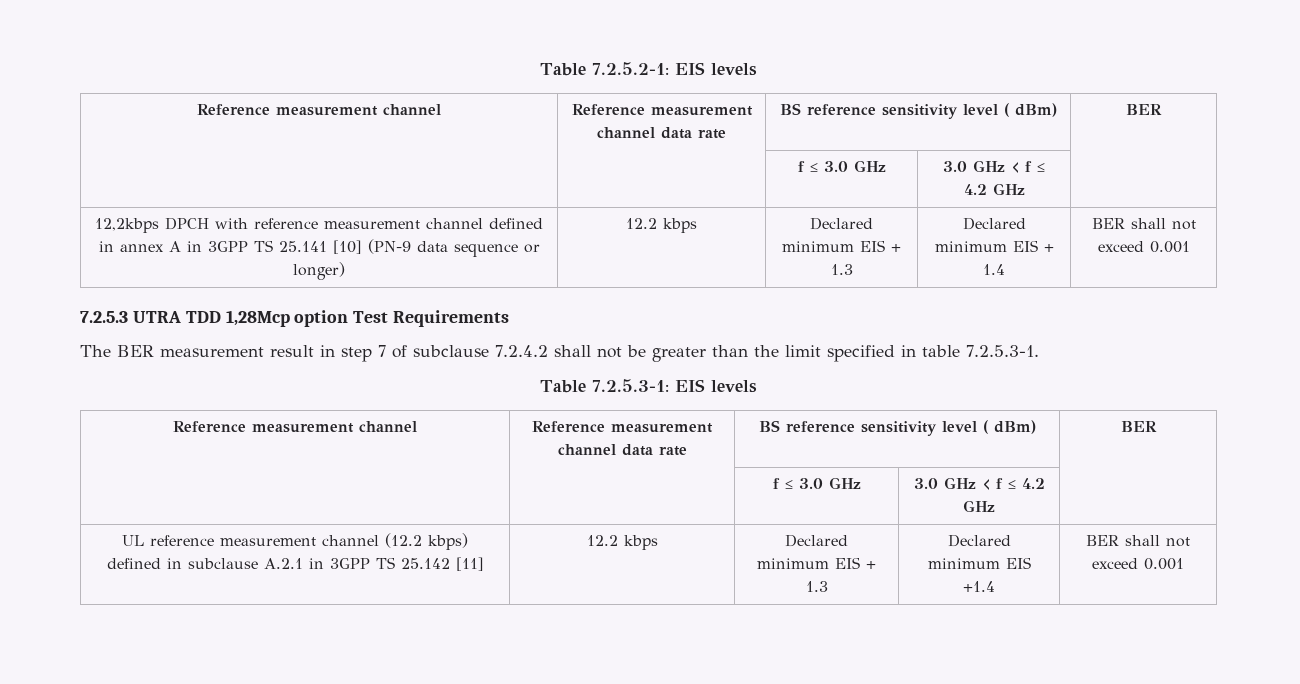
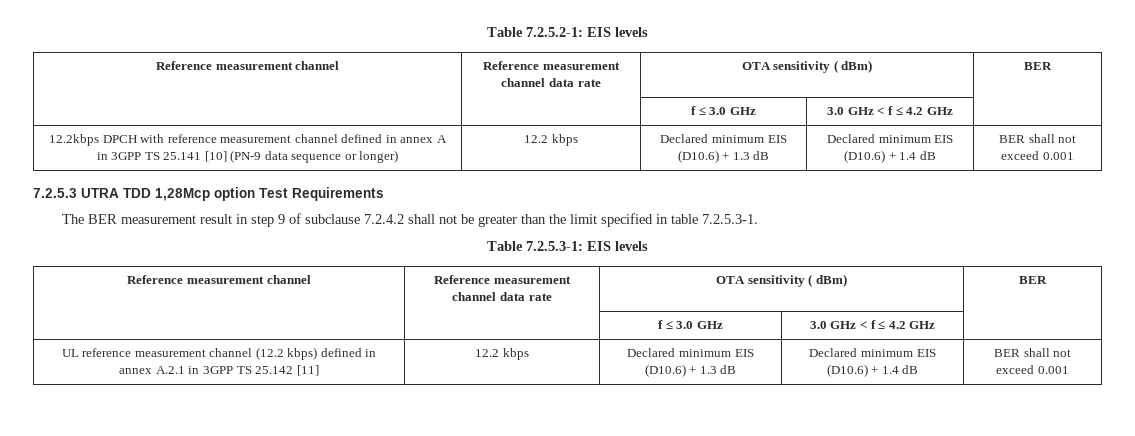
  Table 7.2.5.2-1: EIS levels
- Reference measurement channel | Reference measurement channel data rate | BS reference sensitivity level ( dBm) | BER
+ Reference measurement channel | Reference measurement channel data rate | OTA sensitivity ( dBm) | BER
- 12,2kbps DPCH with reference measurement channel defined in annex A in 3GPP TS 25.141 [10] (PN-9 data sequence or longer) | 12.2 kbps | Declared minimum EIS + 1.3 | Declared minimum EIS + 1.4
+ 12.2kbps DPCH with reference measurement channel defined in annex A in 3GPP TS 25.141 [10] (PN-9 data sequence or longer) | 12.2 kbps | Declared minimum EIS (D10.6) + 1.3 dB | Declared minimum EIS (D10.6) + 1.4 dB
- The BER measurement result in step 7 of subclause 7.2.4.2 shall not be greater than the limit specified in table 7.2.5.3-1.
+ The BER measurement result in step 9 of subclause 7.2.4.2 shall not be greater than the limit specified in table 7.2.5.3-1.
  Table 7.2.5.3-1: EIS levels
- Reference measurement channel | Reference measurement channel data rate | BS reference sensitivity level ( dBm) | BER
+ Reference measurement channel | Reference measurement channel data rate | OTA sensitivity ( dBm) | BER
- UL reference measurement channel (12.2 kbps) defined in subclause A.2.1 in 3GPP TS 25.142 [11] | 12.2 kbps | Declared minimum EIS + 1.3 | Declared minimum EIS +1.4 | BER shall not exceed 0.001
+ UL reference measurement channel (12.2 kbps) defined in annex A.2.1 in 3GPP TS 25.142 [11] | 12.2 kbps | Declared minimum EIS (D10.6) + 1.3 dB | Declared minimum EIS (D10.6) + 1.4 dB | BER shall not exceed 0.001

